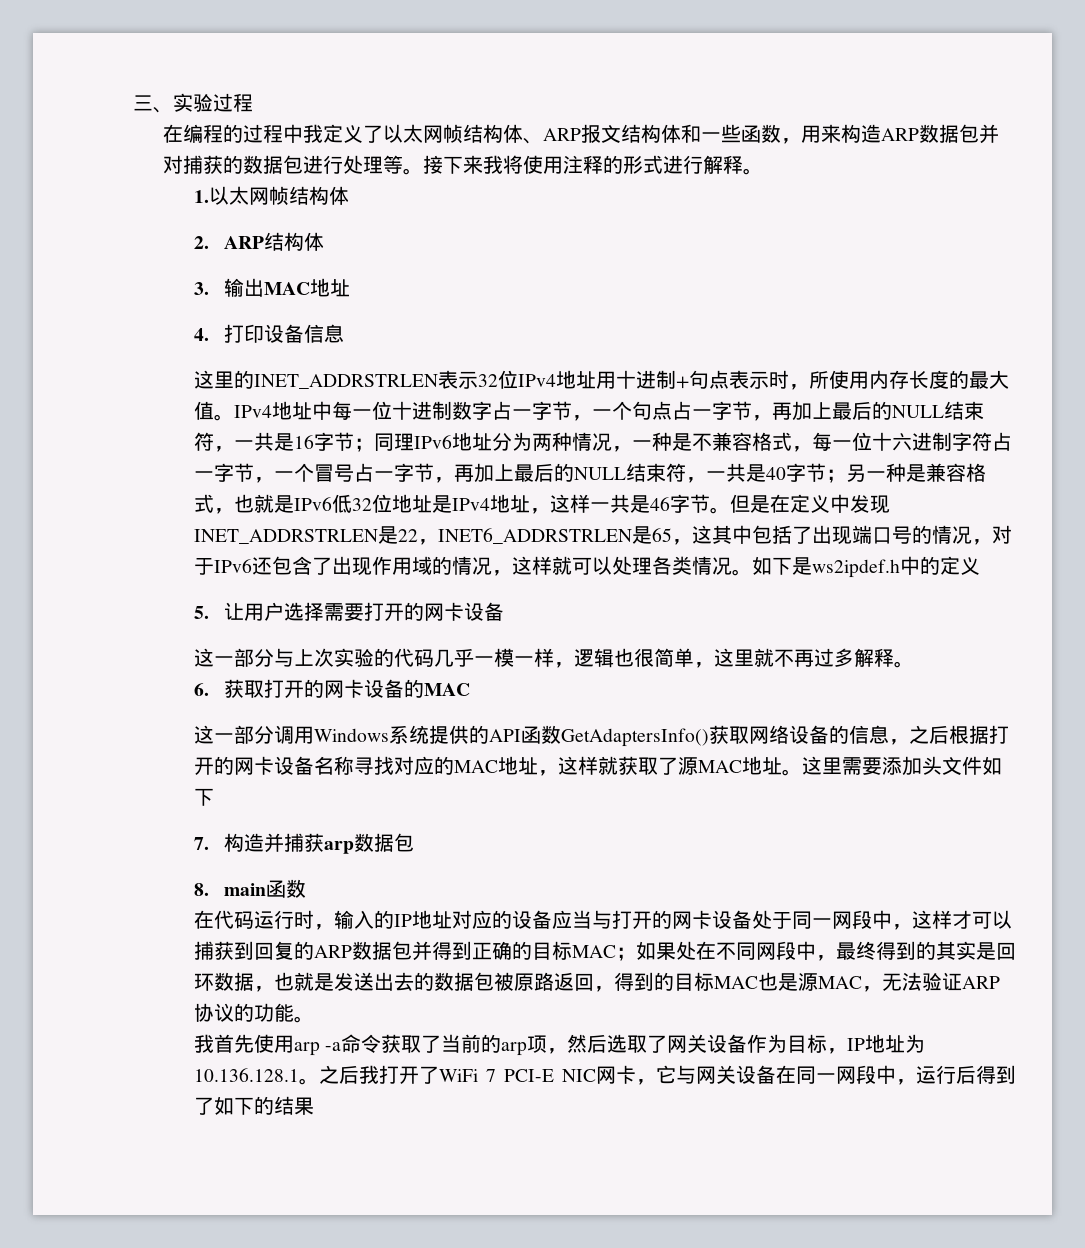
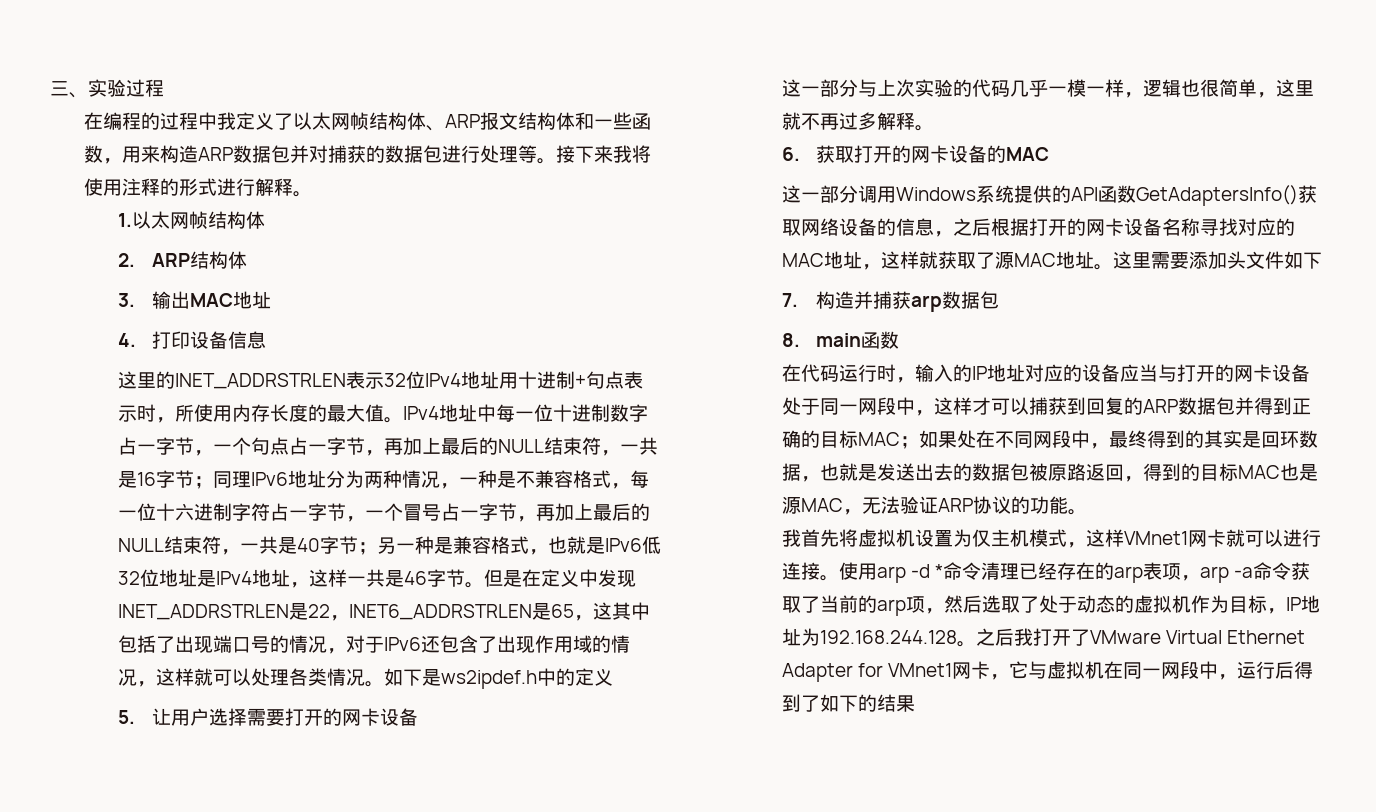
- 我首先使用arp -a命令获取了当前的arp项，然后选取了网关设备作为目标，IP地址为10.136.128.1。
+ 我首先将虚拟机设置为仅主机模式，这样VMnet1网卡就可以进行连接。使用arp -d *命令清理已经存在的arp表项，arp -a命令获取了当前的arp项，然后选取了处于动态的虚拟机作为目标，IP地址为192.168.244.128。
- 之后我打开了WiFi 7 PCI-E NIC网卡，它与网关设备在同一网段中，运行后得到了如下的结果
+ 之后我打开了VMware Virtual Ethernet Adapter for VMnet1网卡，它与虚拟机在同一网段中，运行后得到了如下的结果

